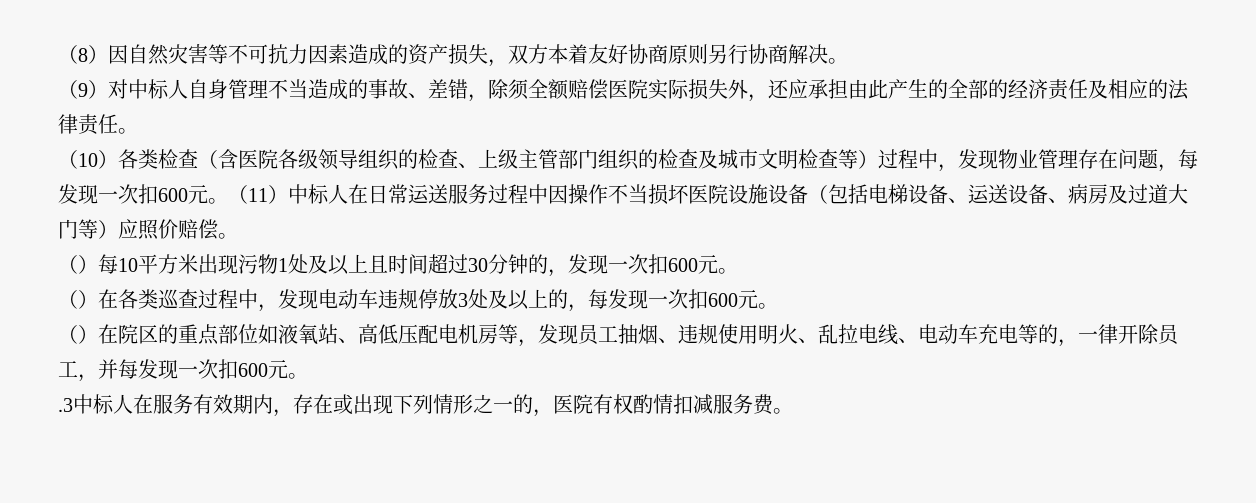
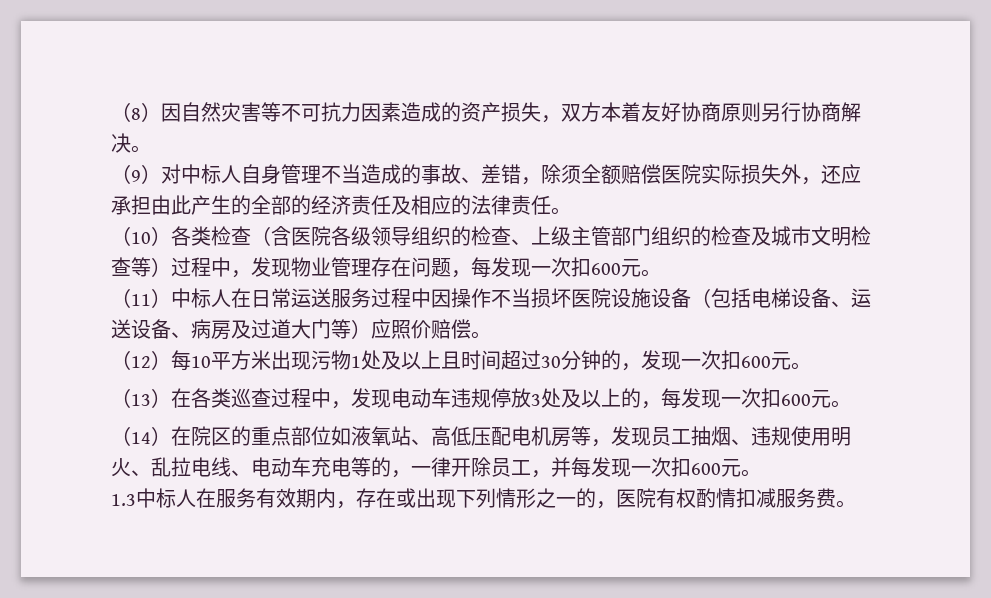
- （10）各类检查（含医院各级领导组织的检查、上级主管部门组织的检查及城市文明检查等）过程中，发现物业管理存在问题，每发现一次扣600元。（11）中标人在日常运送服务过程中因操作不当损坏医院设施设备（包括电梯设备、运送设备、病房及过道大门等）应照价赔偿。
+ （10）各类检查（含医院各级领导组织的检查、上级主管部门组织的检查及城市文明检查等）过程中，发现物业管理存在问题，每发现一次扣600元。
+ （11）中标人在日常运送服务过程中因操作不当损坏医院设施设备（包括电梯设备、运送设备、病房及过道大门等）应照价赔偿。
- （）每10平方米出现污物1处及以上且时间超过30分钟的，发现一次扣600元。
+ （12）每10平方米出现污物1处及以上且时间超过30分钟的，发现一次扣600元。
- （）在各类巡查过程中，发现电动车违规停放3处及以上的，每发现一次扣600元。
+ （13）在各类巡查过程中，发现电动车违规停放3处及以上的，每发现一次扣600元。
- （）在院区的重点部位如液氧站、高低压配电机房等，发现员工抽烟、违规使用明火、乱拉电线、电动车充电等的，一律开除员工，并每发现一次扣600元。
+ （14）在院区的重点部位如液氧站、高低压配电机房等，发现员工抽烟、违规使用明火、乱拉电线、电动车充电等的，一律开除员工，并每发现一次扣600元。
- .3中标人在服务有效期内，存在或出现下列情形之一的，医院有权酌情扣减服务费。
+ 1.3中标人在服务有效期内，存在或出现下列情形之一的，医院有权酌情扣减服务费。

